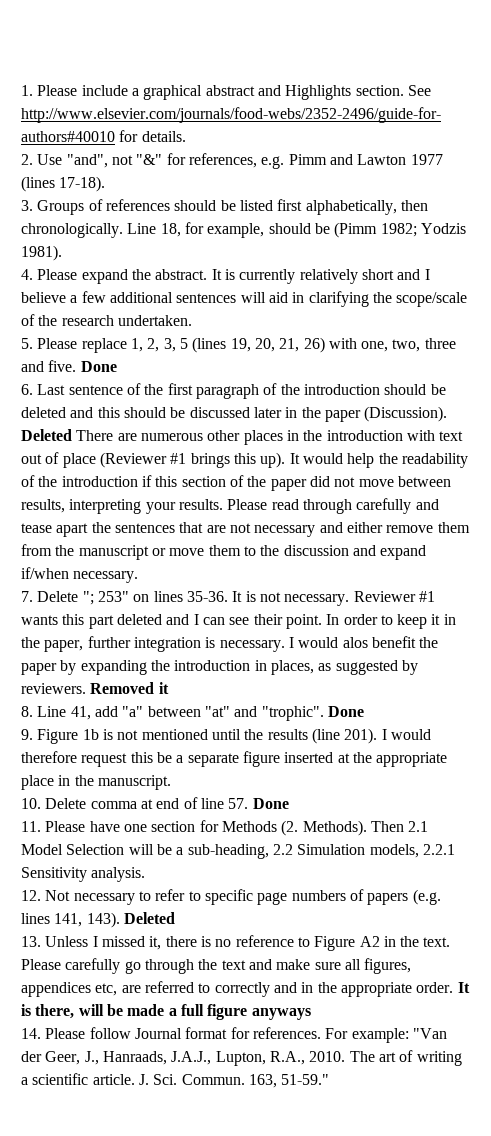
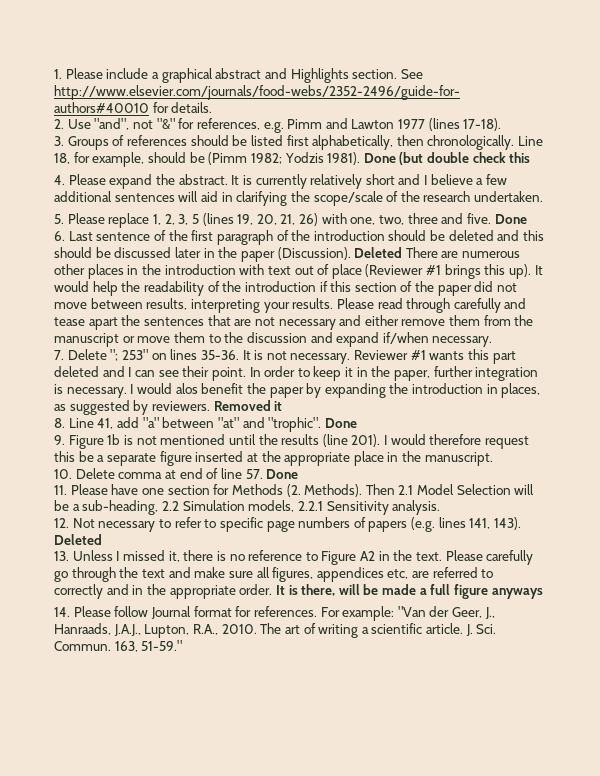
+ Done (but double check this

